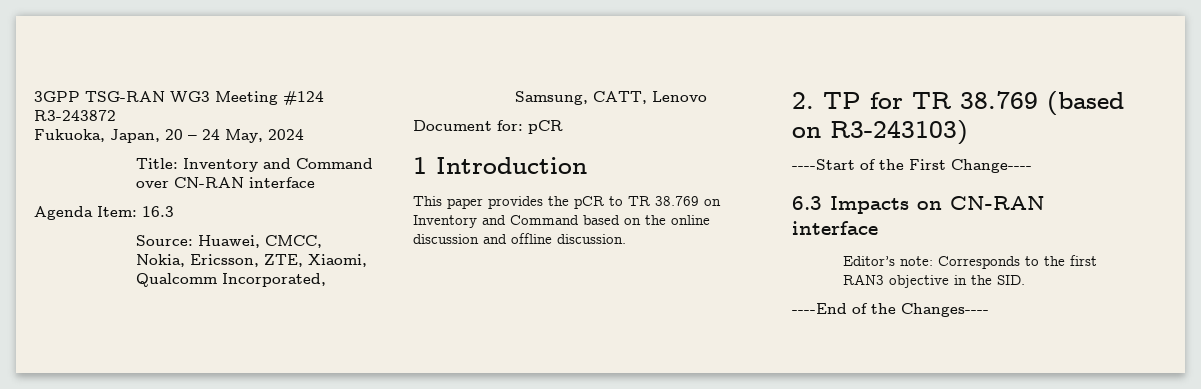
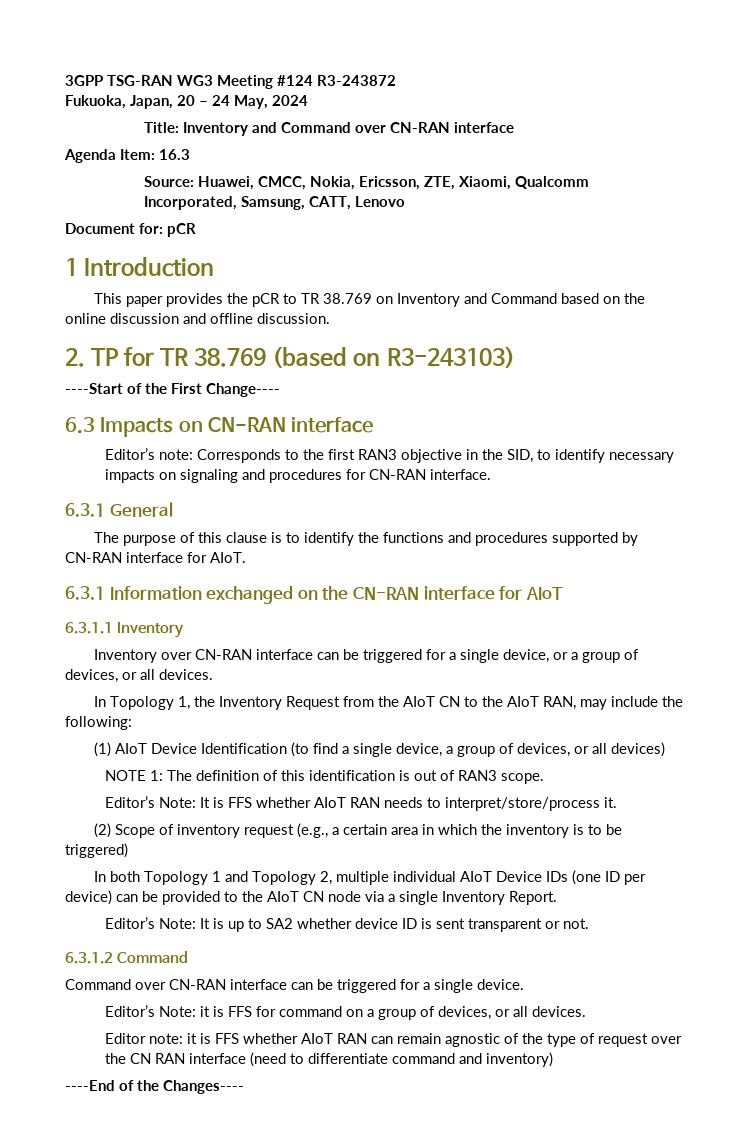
- Editor’s note: Corresponds to the first RAN3 objective in the SID.
+ Editor’s note: Corresponds to the first RAN3 objective in the SID, to identify necessary impacts on signaling and procedures for CN-RAN interface.
+ 6.3.1 General
+ The purpose of this clause is to identify the functions and procedures supported by CN-RAN interface for AIoT.
+ 6.3.1 Information exchanged on the CN-RAN interface for AIoT
+ 6.3.1.1 Inventory
+ Inventory over CN-RAN interface can be triggered for a single device, or a group of devices, or all devices.
+ In Topology 1, the Inventory Request from the AIoT CN to the AIoT RAN, may include the following:
+ (1) AIoT Device Identification (to find a single device, a group of devices, or all devices)
+ NOTE 1: The definition of this identification is out of RAN3 scope.
+ Editor’s Note: It is FFS whether AIoT RAN needs to interpret/store/process it.
+ (2) Scope of inventory request (e.g., a certain area in which the inventory is to be triggered)
+ In both Topology 1 and Topology 2, multiple individual AIoT Device IDs (one ID per device) can be provided to the AIoT CN node via a single Inventory Report.
+ Editor’s Note: It is up to SA2 whether device ID is sent transparent or not.
+ 6.3.1.2 Command
+ Command over CN-RAN interface can be triggered for a single device.
+ Editor’s Note: it is FFS for command on a group of devices, or all devices.
+ Editor note: it is FFS whether AIoT RAN can remain agnostic of the type of request over the CN RAN interface (need to differentiate command and inventory)

